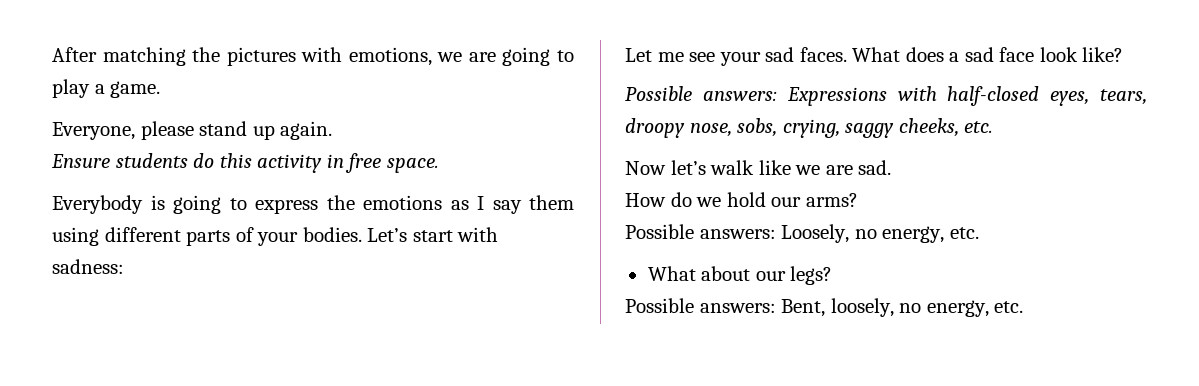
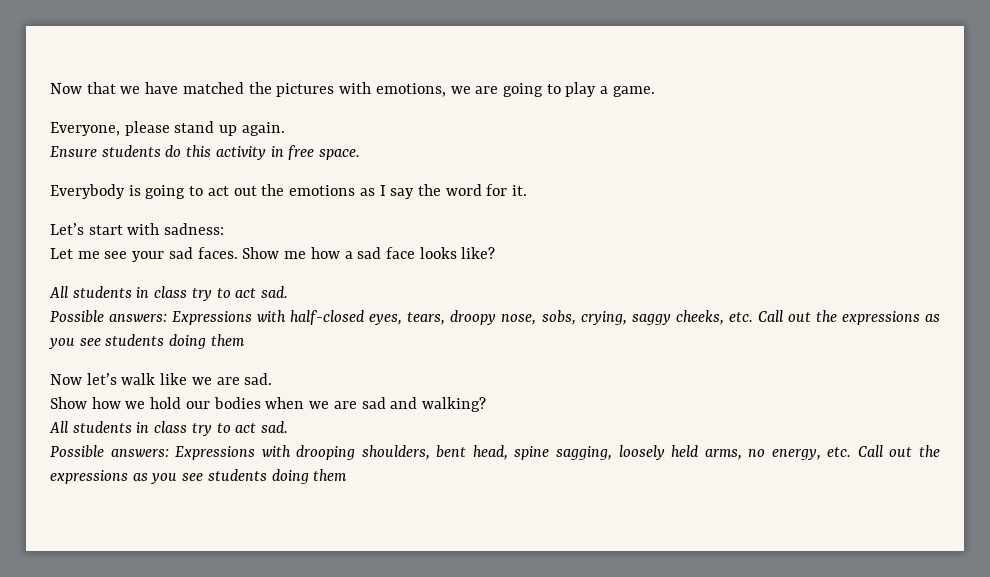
- After matching the pictures with emotions, we are going to play a game.
+ Now that we have matched the pictures with emotions, we are going to play a game.
- Everybody is going to express the emotions as I say them using different parts of your bodies. Let’s start with sadness:
+ Everybody is going to act out the emotions as I say the word for it.
+ Let’s start with sadness:
- What does a sad face look like?
+ Show me how a sad face looks like?
+ All students in class try to act sad.
- Possible answers: Expressions with half-closed eyes, tears, droopy nose, sobs, crying, saggy cheeks, etc.
+ Possible answers: Expressions with half-closed eyes, tears, droopy nose, sobs, crying, saggy cheeks, etc. Call out the expressions as you see students doing them
- How do we hold our arms?
- Possible answers: Loosely, no energy, etc.
- What about our legs?
- Possible answers: Bent, loosely, no energy, etc.
+ Show how we hold our bodies when we are sad and walking?
+ All students in class try to act sad.
+ Possible answers: Expressions with drooping shoulders, bent head, spine sagging, loosely held arms, no energy, etc. Call out the expressions as you see students doing them

